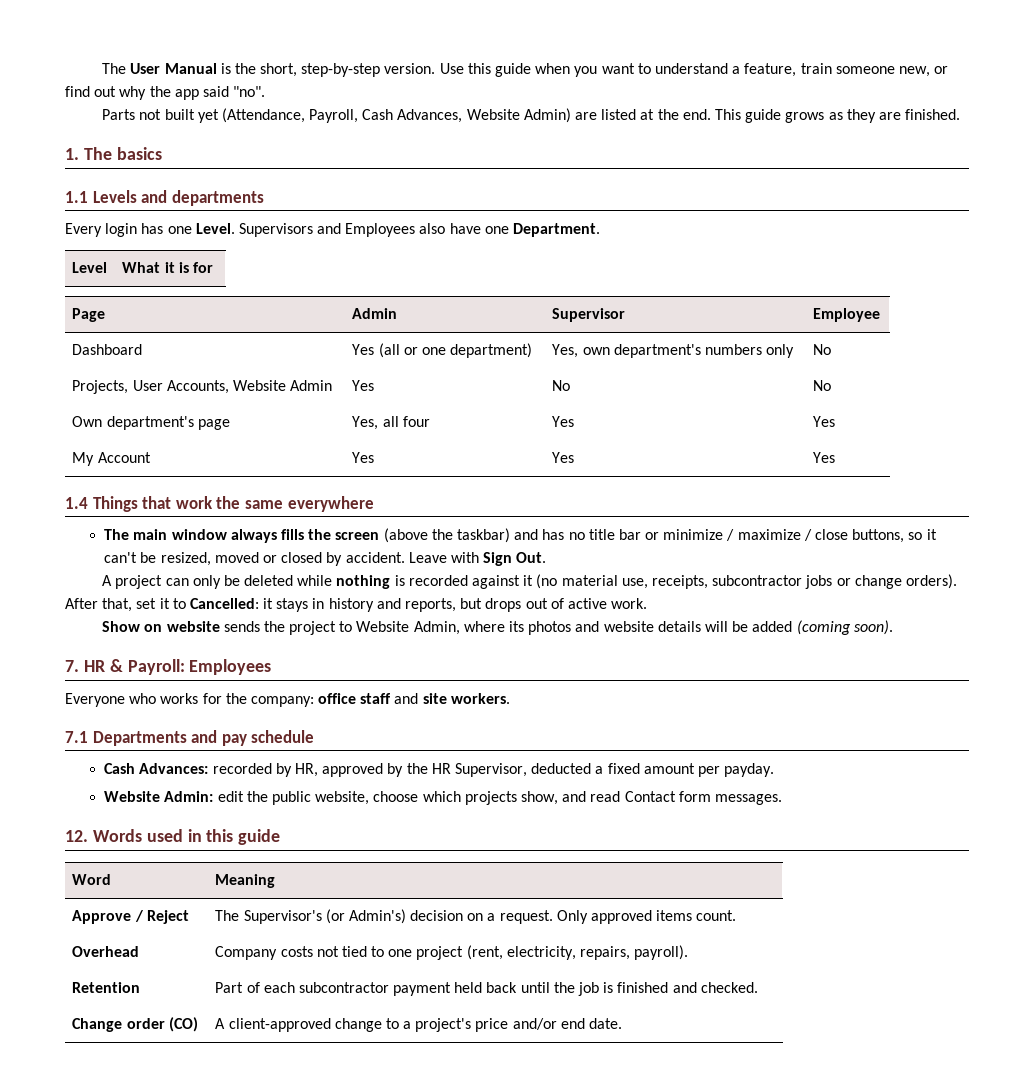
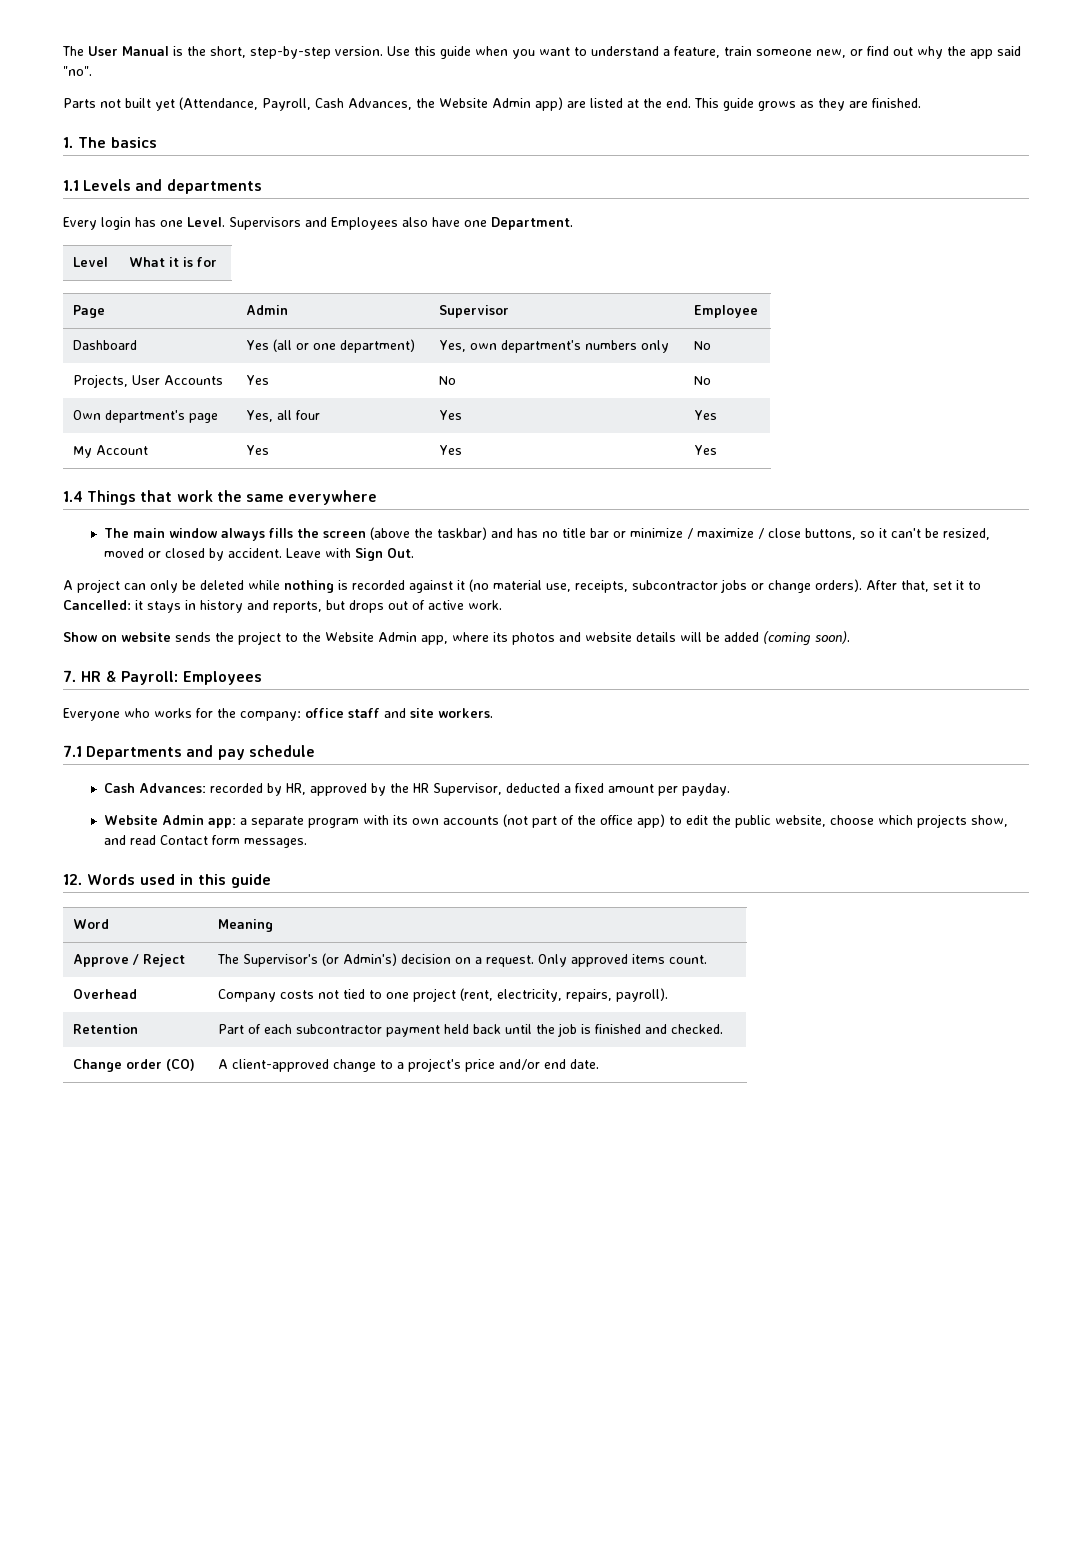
- Parts not built yet (Attendance, Payroll, Cash Advances, Website Admin) are listed at the end.
+ Parts not built yet (Attendance, Payroll, Cash Advances, the Website Admin app) are listed at the end.
- Projects, User Accounts, Website Admin | Yes | No | No
+ Projects, User Accounts | Yes | No | No
- Show on website sends the project to Website Admin, where its photos and website details will be added (coming soon).
+ Show on website sends the project to the Website Admin app, where its photos and website details will be added (coming soon).
- Website Admin: edit the public website, choose which projects show, and read Contact form messages.
+ Website Admin app: a separate program with its own accounts (not part of the office app) to edit the public website, choose which projects show, and read Contact form messages.

